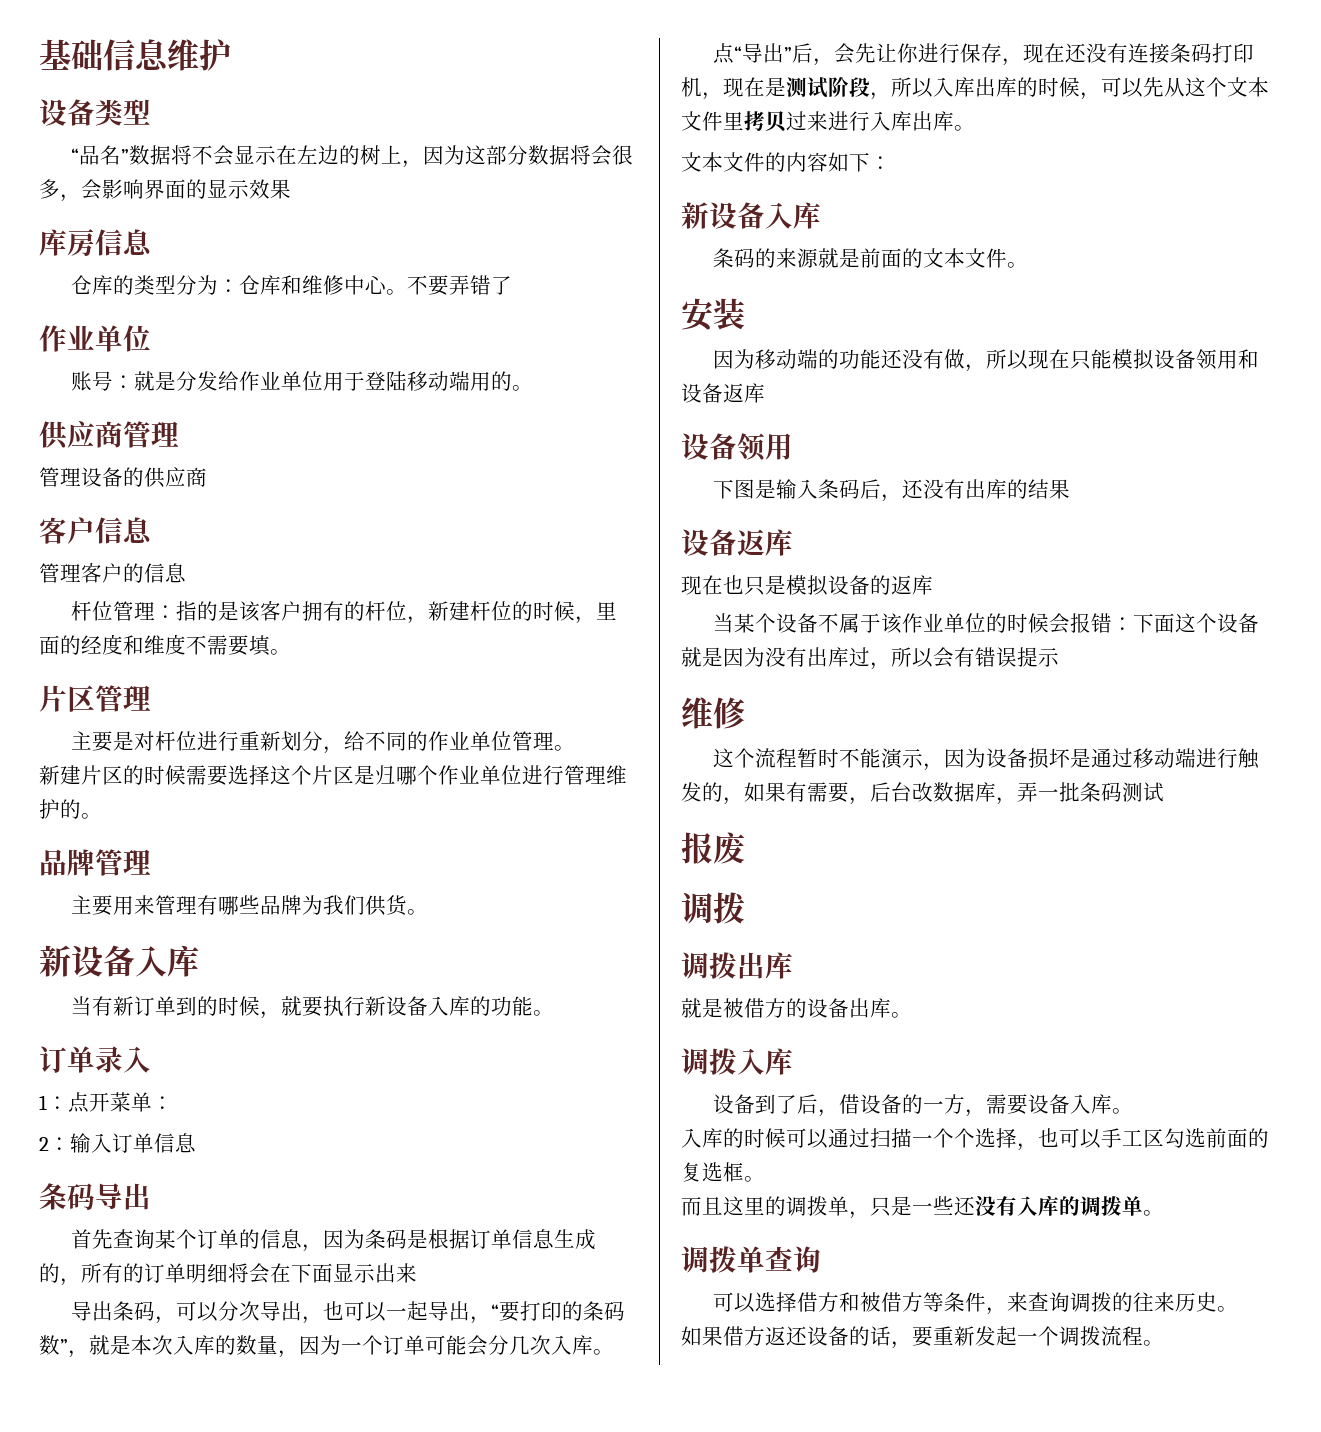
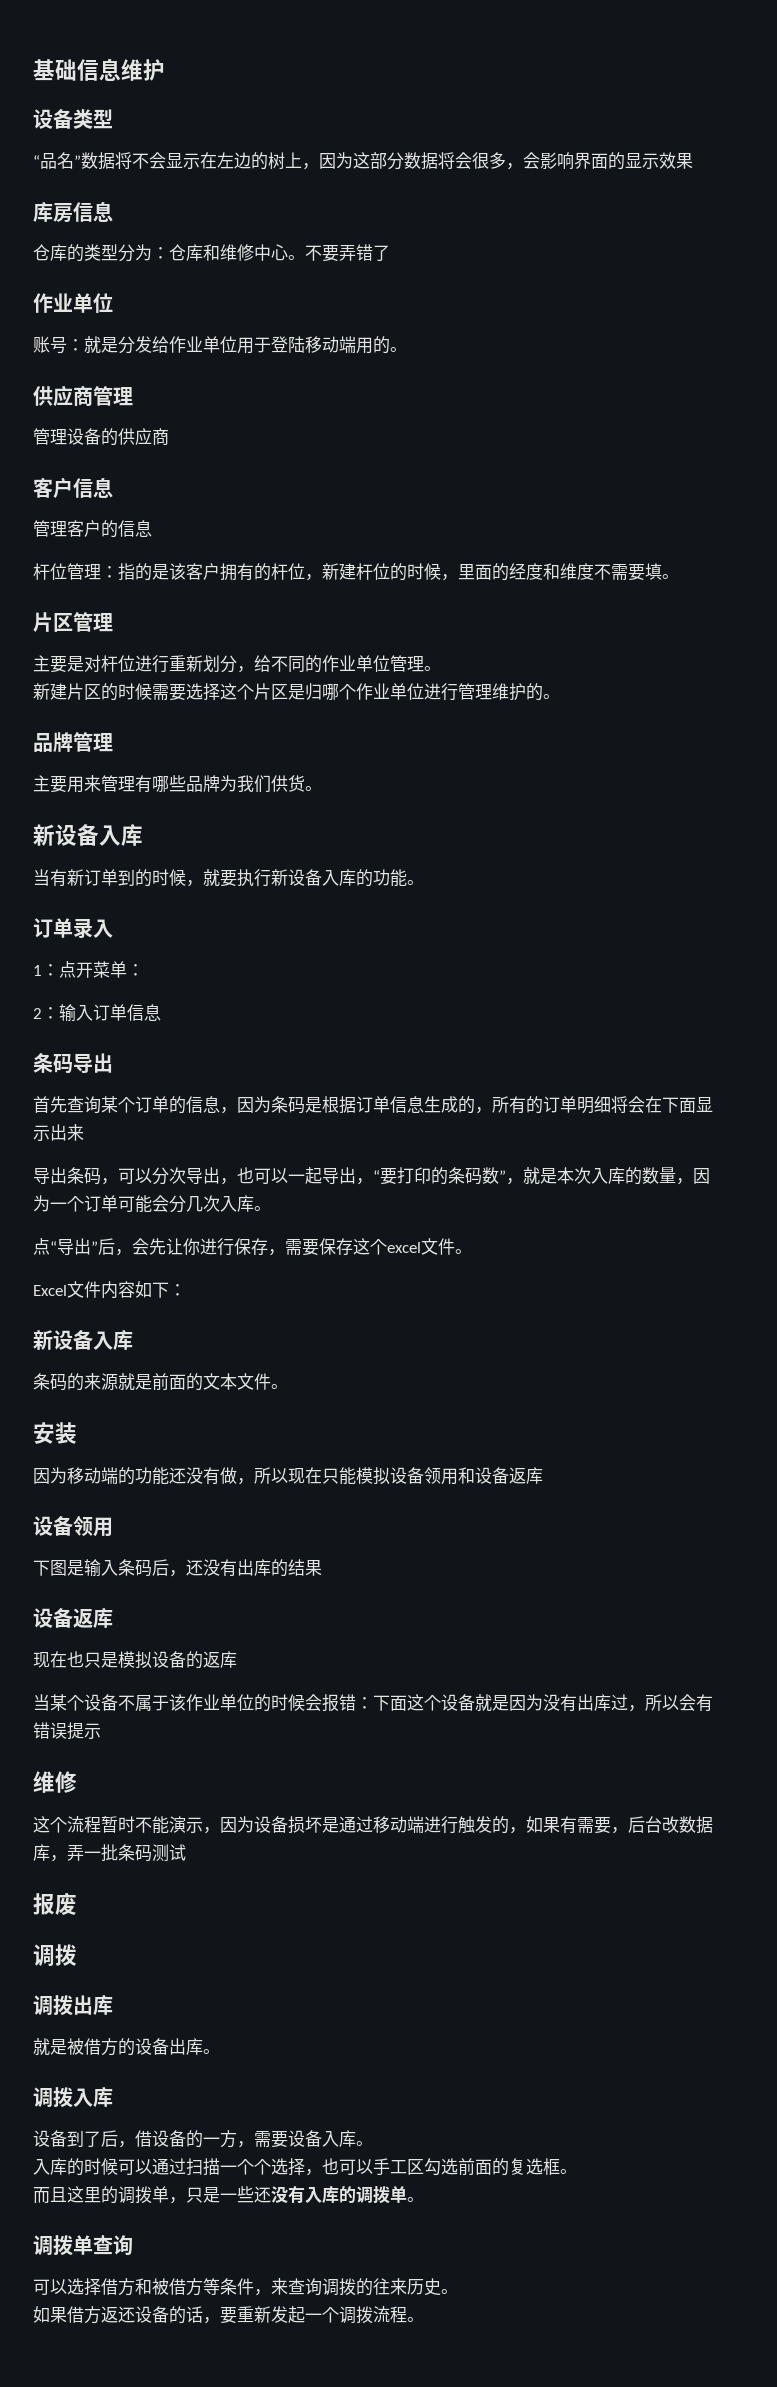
- 点“导出”后，会先让你进行保存，现在还没有连接条码打印机，现在是测试阶段，所以入库出库的时候，可以先从这个文本文件里拷贝过来进行入库出库。
- 文本文件的内容如下：
+ 点“导出”后，会先让你进行保存，需要保存这个excel文件。
+ Excel文件内容如下：

